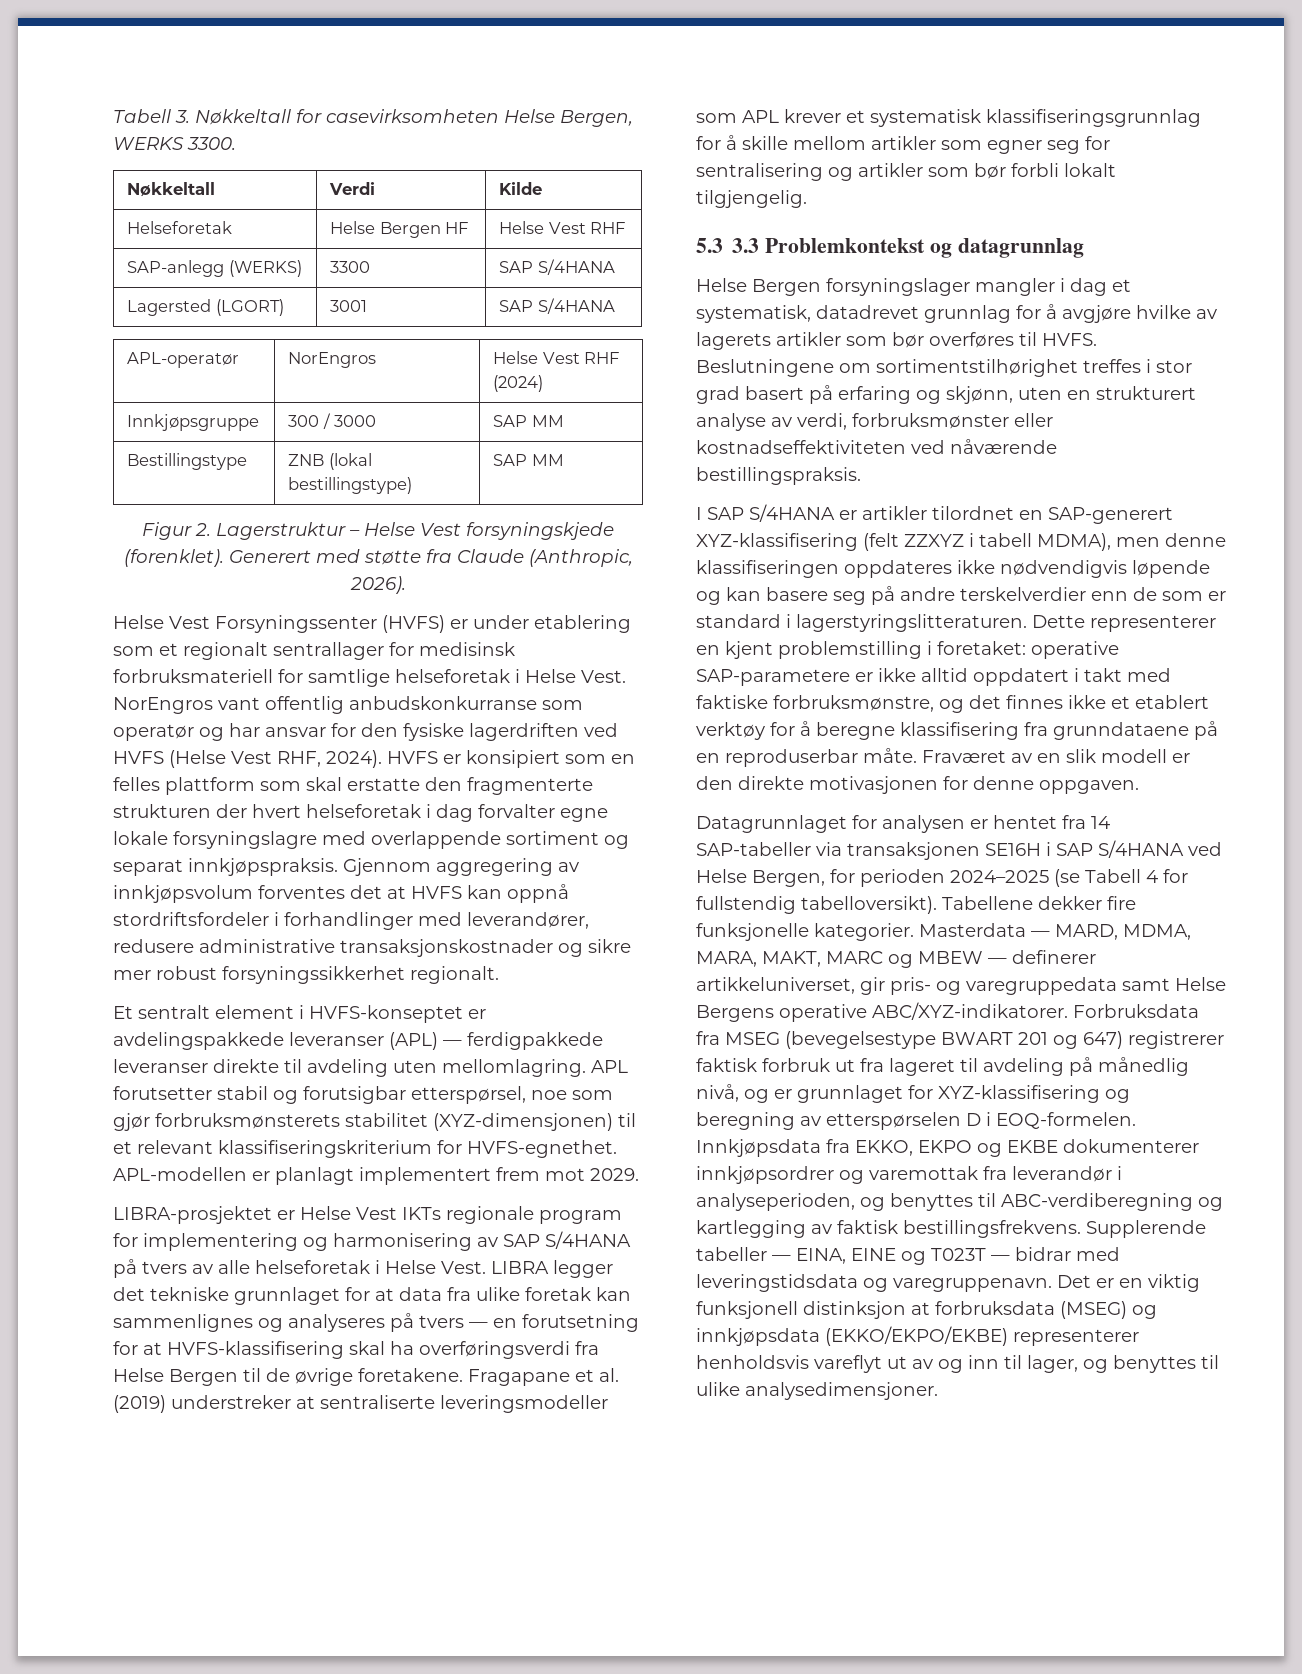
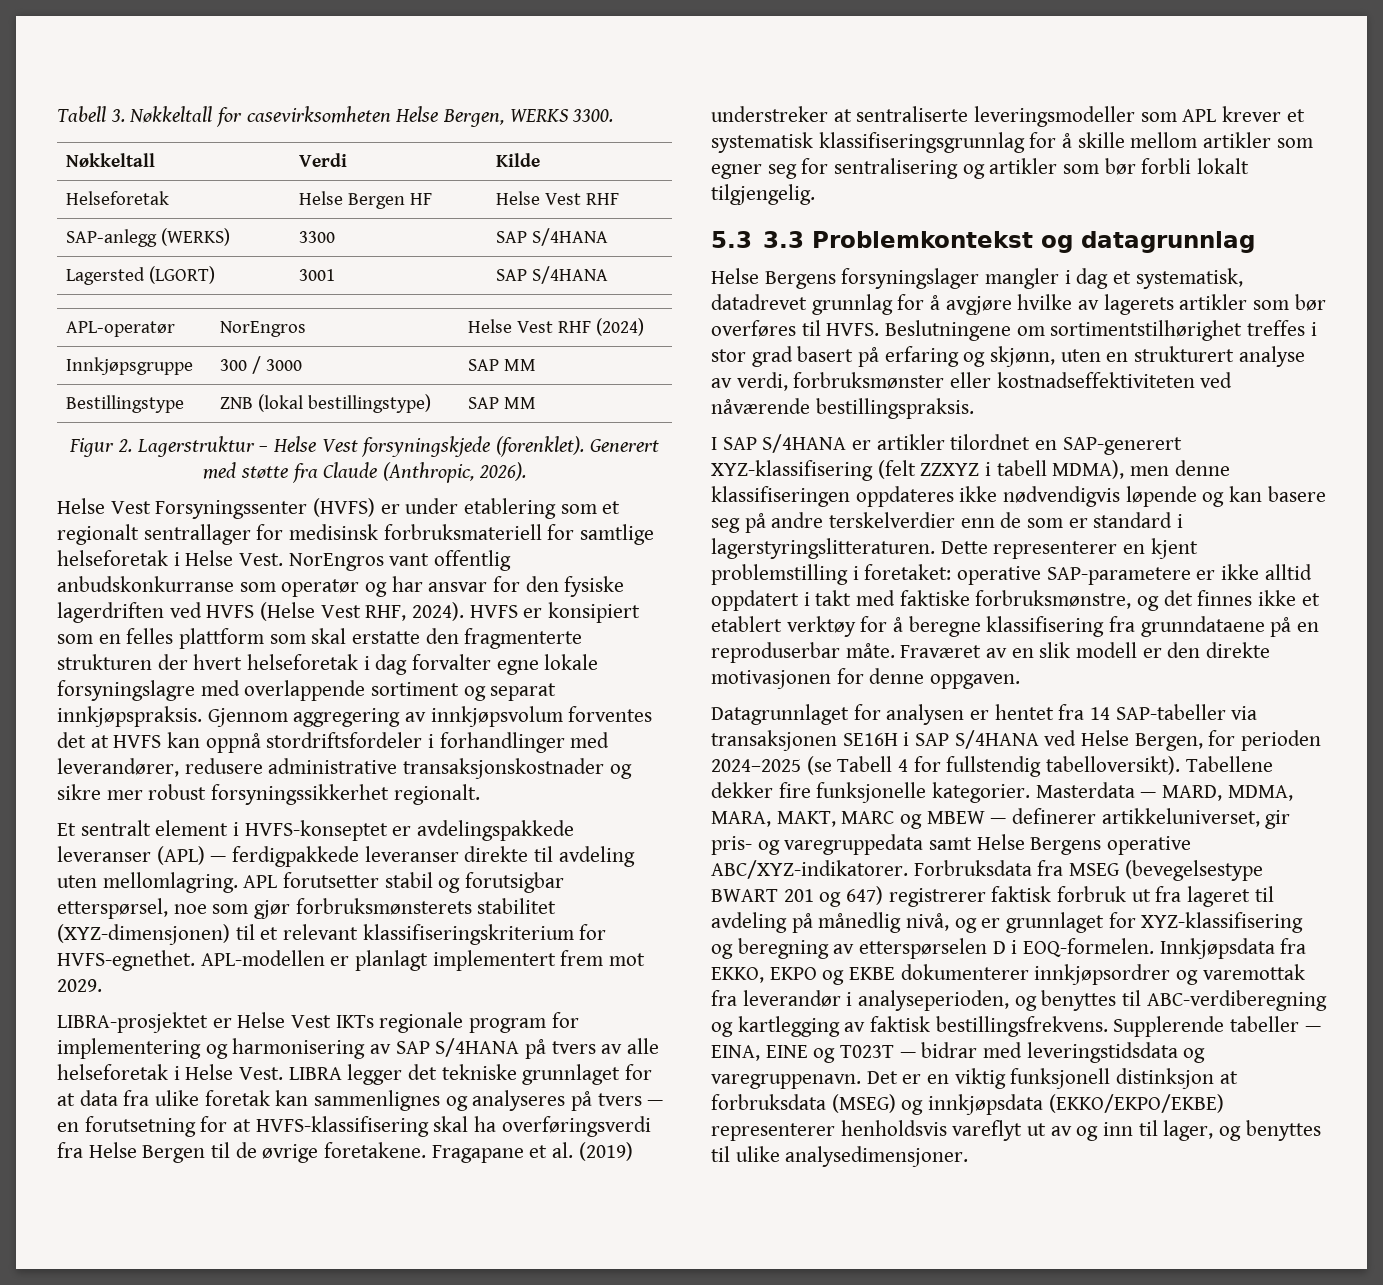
- Helse Bergen forsyningslager mangler i dag et systematisk, datadrevet grunnlag for å avgjøre hvilke av lagerets artikler som bør overføres til HVFS.
+ Helse Bergens forsyningslager mangler i dag et systematisk, datadrevet grunnlag for å avgjøre hvilke av lagerets artikler som bør overføres til HVFS.

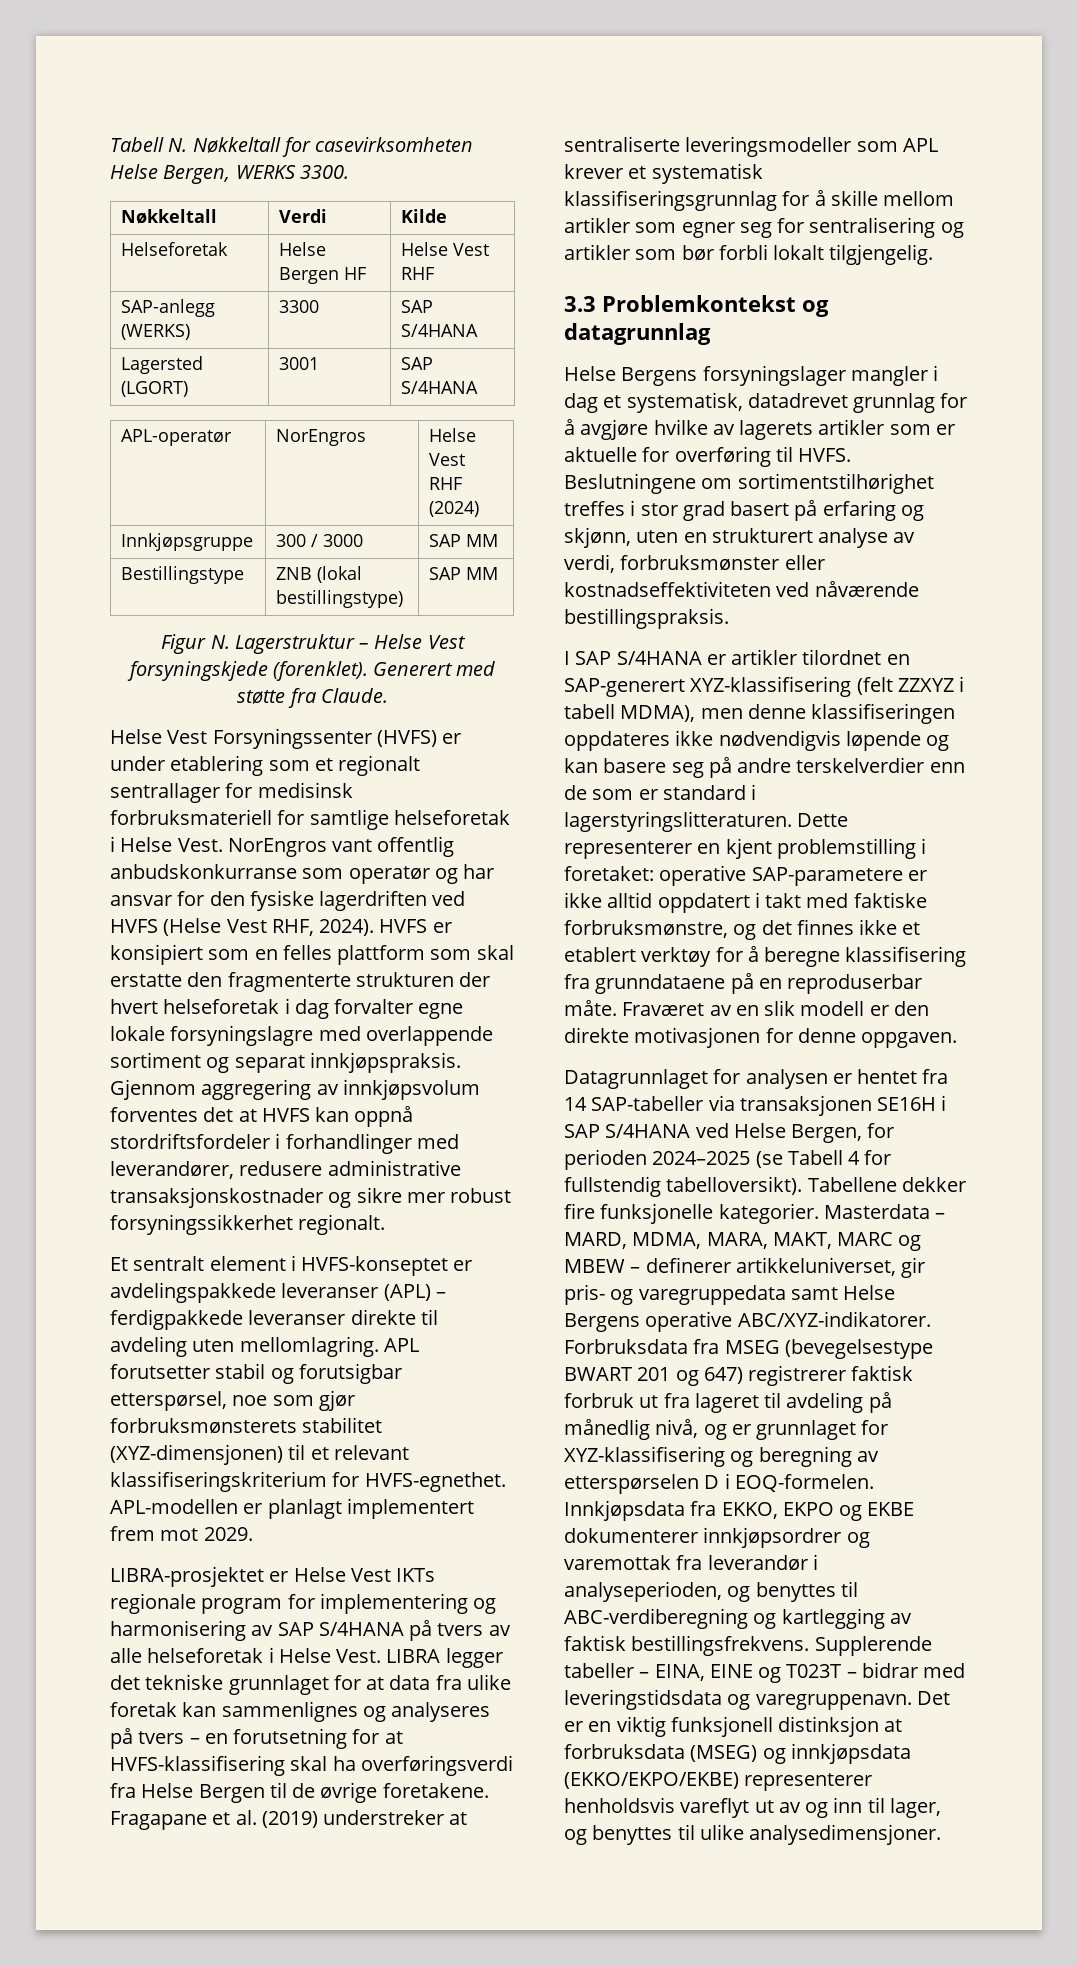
- Tabell 3. Nøkkeltall for casevirksomheten Helse Bergen, WERKS 3300.
+ Tabell N. Nøkkeltall for casevirksomheten Helse Bergen, WERKS 3300.
- Figur 2. Lagerstruktur – Helse Vest forsyningskjede (forenklet).
+ Figur N. Lagerstruktur – Helse Vest forsyningskjede (forenklet).
- Generert med støtte fra Claude (Anthropic, 2026).
+ Generert med støtte fra Claude.
- Et sentralt element i HVFS-konseptet er avdelingspakkede leveranser (APL) — ferdigpakkede leveranser direkte til avdeling uten mellomlagring.
+ Et sentralt element i HVFS-konseptet er avdelingspakkede leveranser (APL) – ferdigpakkede leveranser direkte til avdeling uten mellomlagring.
- LIBRA legger det tekniske grunnlaget for at data fra ulike foretak kan sammenlignes og analyseres på tvers — en forutsetning for at HVFS-klassifisering skal ha overføringsverdi fra Helse Bergen til de øvrige foretakene.
+ LIBRA legger det tekniske grunnlaget for at data fra ulike foretak kan sammenlignes og analyseres på tvers – en forutsetning for at HVFS-klassifisering skal ha overføringsverdi fra Helse Bergen til de øvrige foretakene.
- 5.3 3.3 Problemkontekst og datagrunnlag
+ 3.3 Problemkontekst og datagrunnlag
- Helse Bergens forsyningslager mangler i dag et systematisk, datadrevet grunnlag for å avgjøre hvilke av lagerets artikler som bør overføres til HVFS.
+ Helse Bergens forsyningslager mangler i dag et systematisk, datadrevet grunnlag for å avgjøre hvilke av lagerets artikler som er aktuelle for overføring til HVFS.
- Masterdata — MARD, MDMA, MARA, MAKT, MARC og MBEW — definerer artikkeluniverset, gir pris- og varegruppedata samt Helse Bergens operative ABC/XYZ-indikatorer.
+ Masterdata – MARD, MDMA, MARA, MAKT, MARC og MBEW – definerer artikkeluniverset, gir pris- og varegruppedata samt Helse Bergens operative ABC/XYZ-indikatorer.
- Supplerende tabeller — EINA, EINE og T023T — bidrar med leveringstidsdata og varegruppenavn.
+ Supplerende tabeller – EINA, EINE og T023T – bidrar med leveringstidsdata og varegruppenavn.

